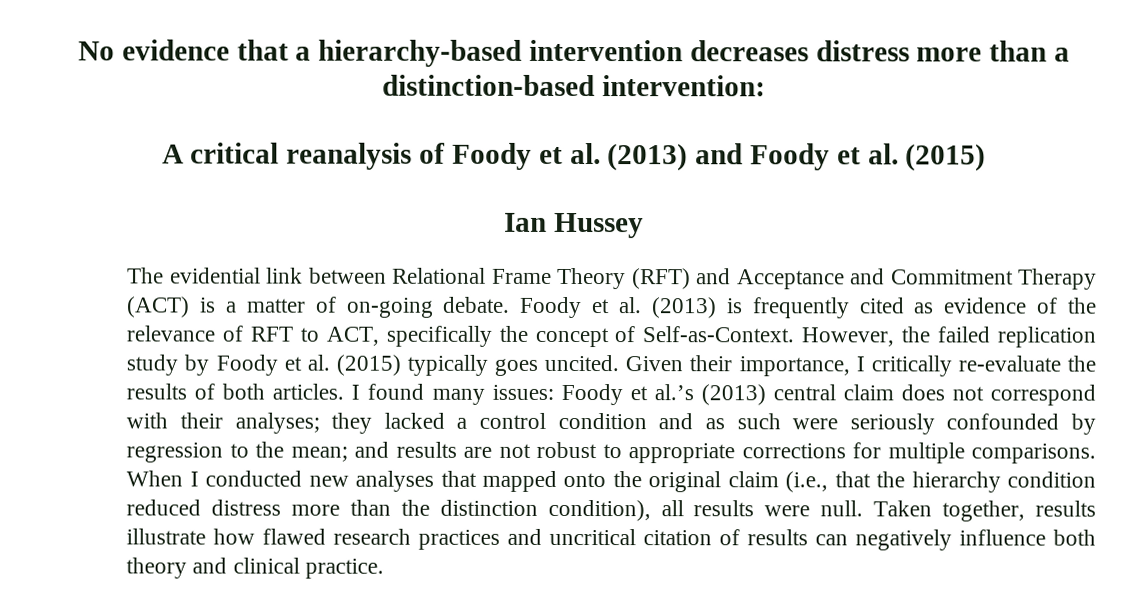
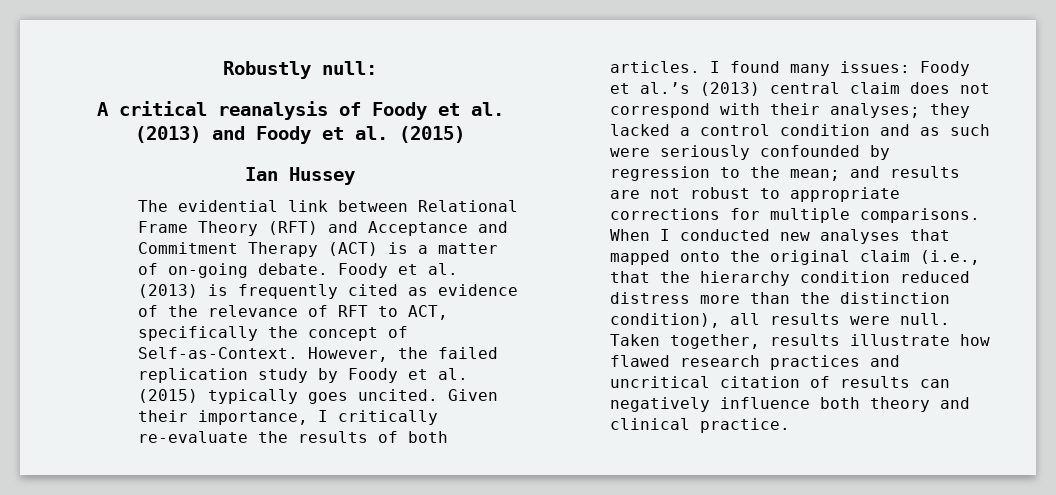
- No evidence that a hierarchy-based intervention decreases distress more than a distinction-based intervention:
+ Robustly null:

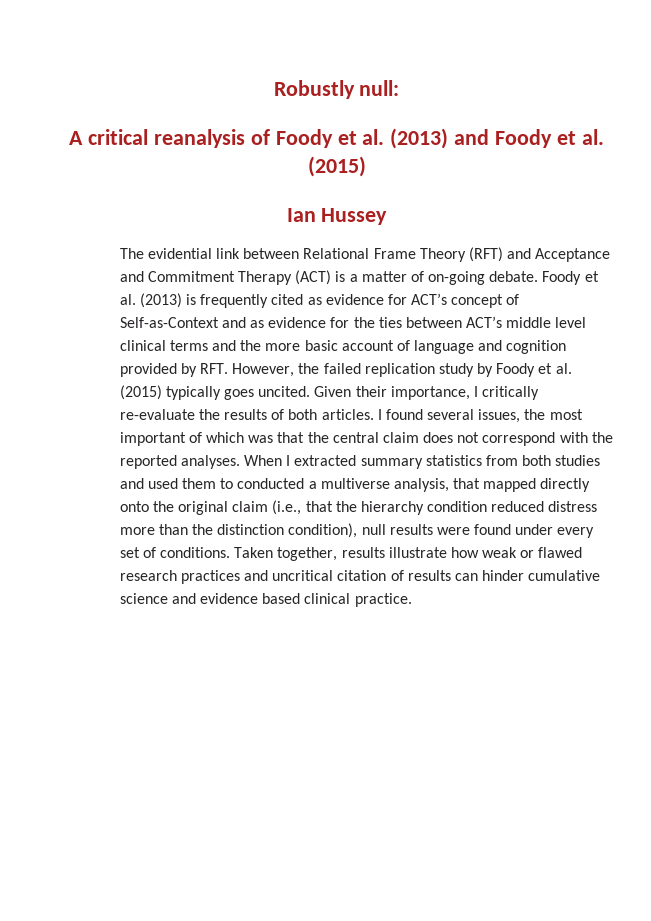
- Foody et al. (2013) is frequently cited as evidence of the relevance of RFT to ACT, specifically the concept of Self-as-Context. However, the failed replication study by Foody et al. (2015) typically goes uncited.
+ Foody et al. (2013) is frequently cited as evidence for ACT’s concept of Self-as-Context and as evidence for the ties between ACT’s middle level clinical terms and the more basic account of language and cognition provided by RFT. However, the failed replication study by Foody et al. (2015) typically goes uncited.
- I found many issues: Foody et al.’s (2013) central claim does not correspond with their analyses; they lacked a control condition and as such were seriously confounded by regression to the mean; and results are not robust to appropriate corrections for multiple comparisons. When I conducted new analyses that mapped onto the original claim (i.e., that the hierarchy condition reduced distress more than the distinction condition), all results were null.
+ I found several issues, the most important of which was that the central claim does not correspond with the reported analyses. When I extracted summary statistics from both studies and used them to conducted a multiverse analysis, that mapped directly onto the original claim (i.e., that the hierarchy condition reduced distress more than the distinction condition), null results were found under every set of conditions.
- Taken together, results illustrate how flawed research practices and uncritical citation of results can negatively influence both theory and clinical practice.
+ Taken together, results illustrate how weak or flawed research practices and uncritical citation of results can hinder cumulative science and evidence based clinical practice.

